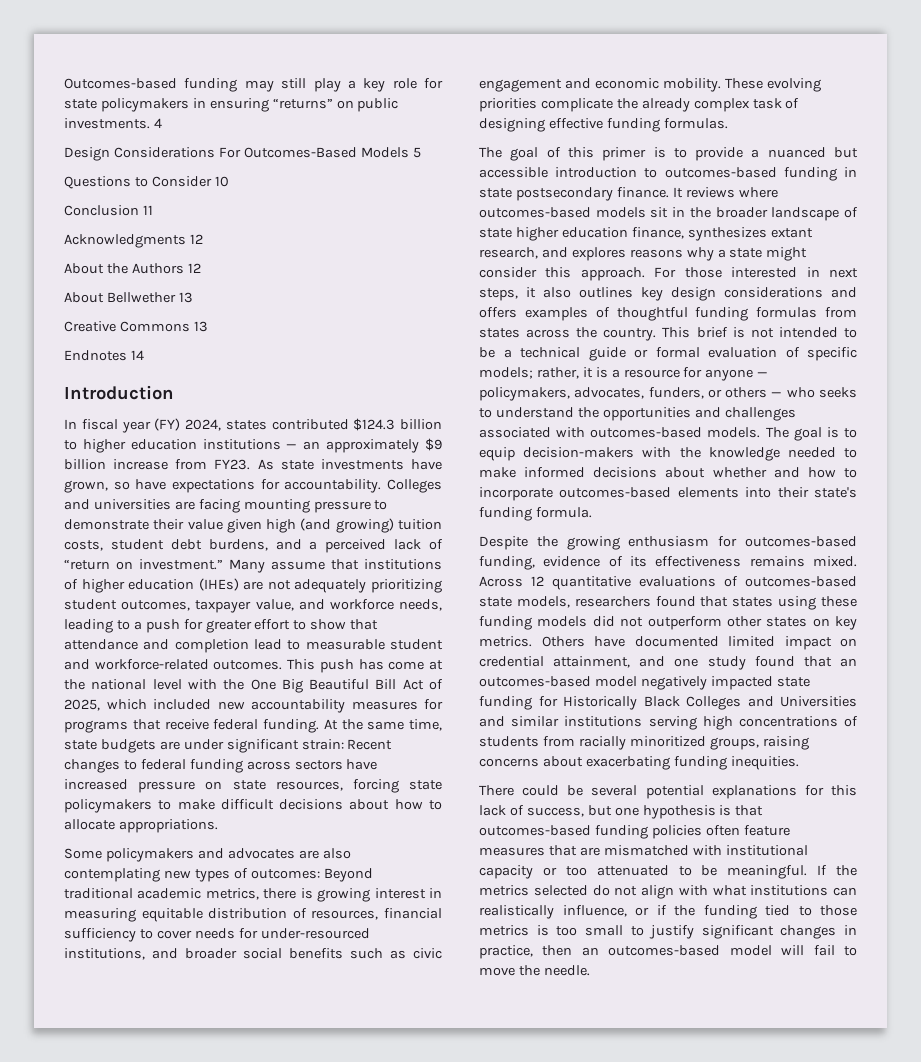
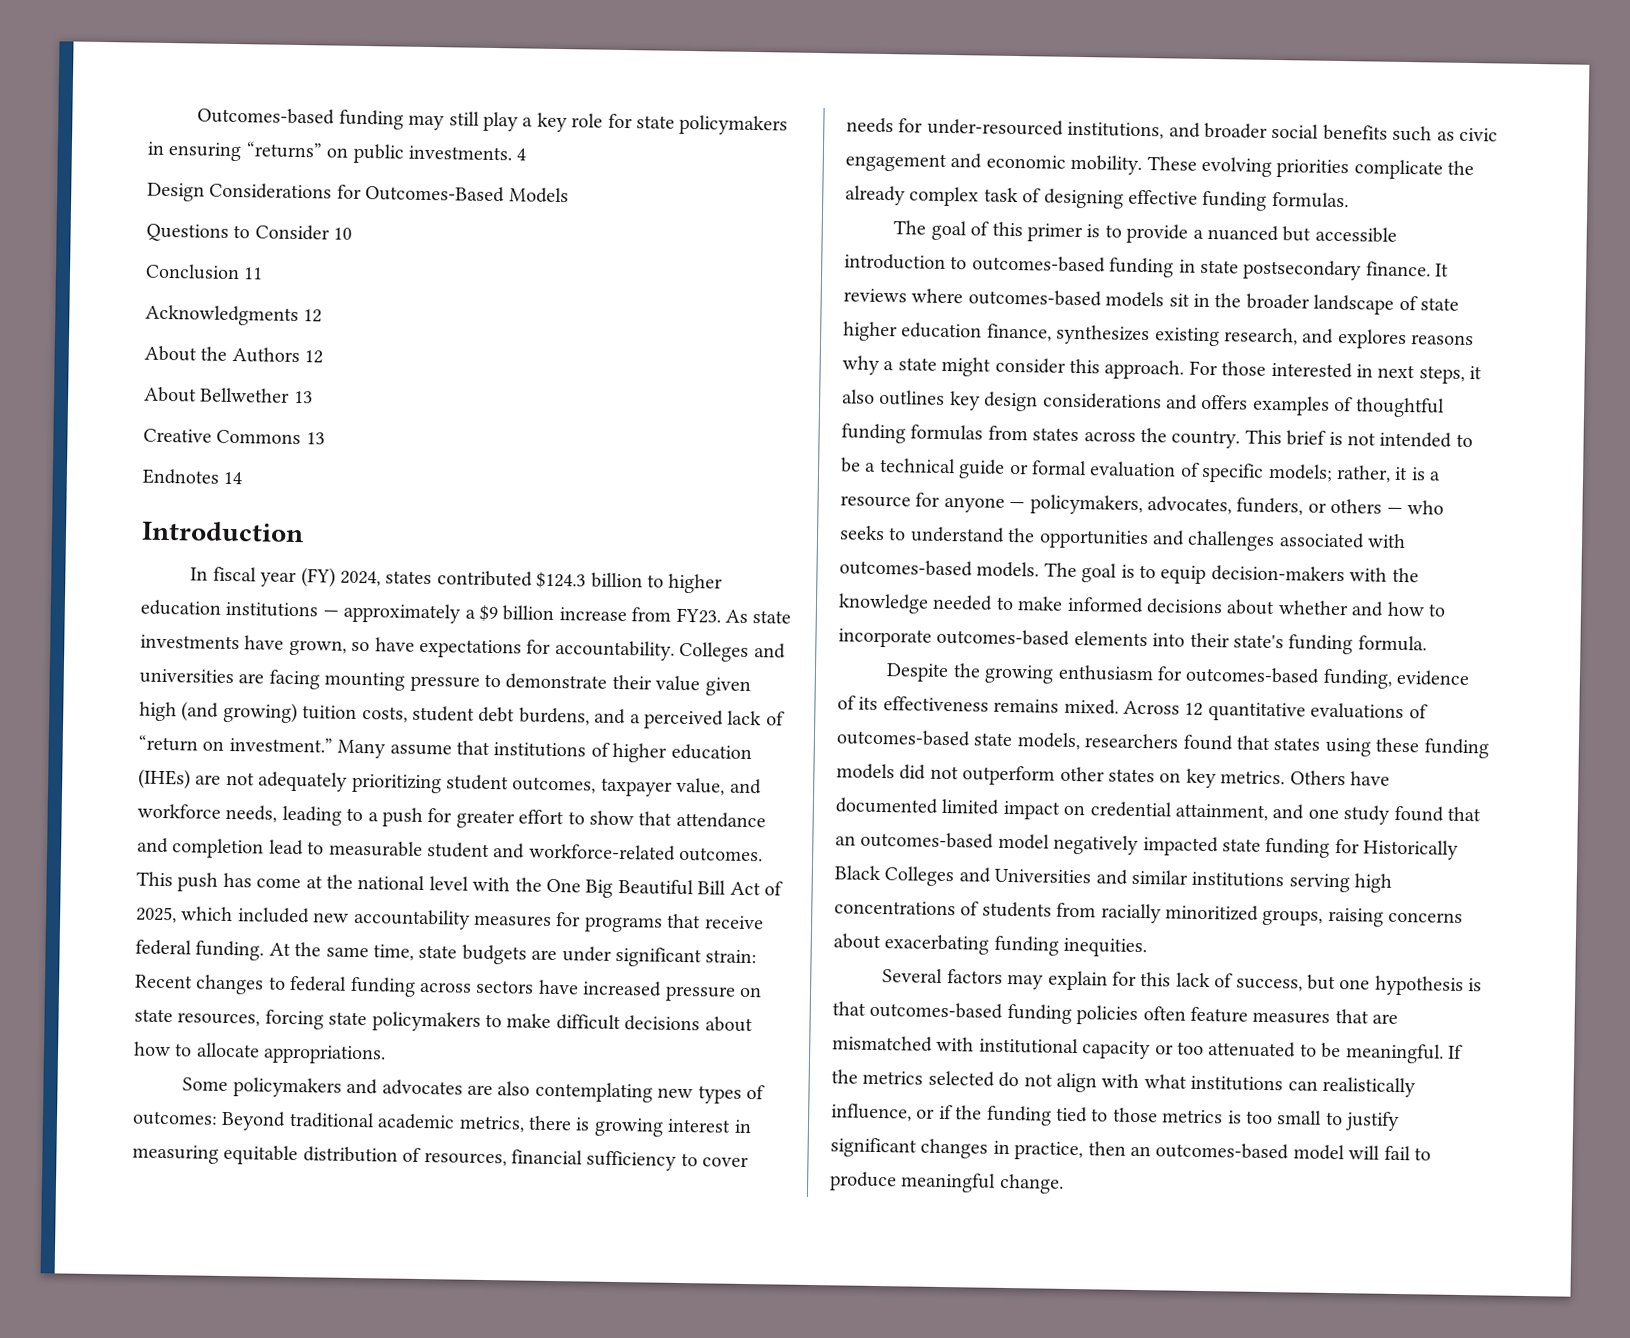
- Design Considerations For Outcomes-Based Models 5
+ Design Considerations for Outcomes-Based Models
- In fiscal year (FY) 2024, states contributed $124.3 billion to higher education institutions — an approximately $9 billion increase from FY23.
+ In fiscal year (FY) 2024, states contributed $124.3 billion to higher education institutions — approximately a $9 billion increase from FY23.
- It reviews where outcomes-based models sit in the broader landscape of state higher education finance, synthesizes extant research, and explores reasons why a state might consider this approach.
+ It reviews where outcomes-based models sit in the broader landscape of state higher education finance, synthesizes existing research, and explores reasons why a state might consider this approach.
- There could be several potential explanations for this lack of success, but one hypothesis is that outcomes-based funding policies often feature measures that are mismatched with institutional capacity or too attenuated to be meaningful.
+ Several factors may explain for this lack of success, but one hypothesis is that outcomes-based funding policies often feature measures that are mismatched with institutional capacity or too attenuated to be meaningful.
- If the metrics selected do not align with what institutions can realistically influence, or if the funding tied to those metrics is too small to justify significant changes in practice, then an outcomes-based model will fail to move the needle.
+ If the metrics selected do not align with what institutions can realistically influence, or if the funding tied to those metrics is too small to justify significant changes in practice, then an outcomes-based model will fail to produce meaningful change.

